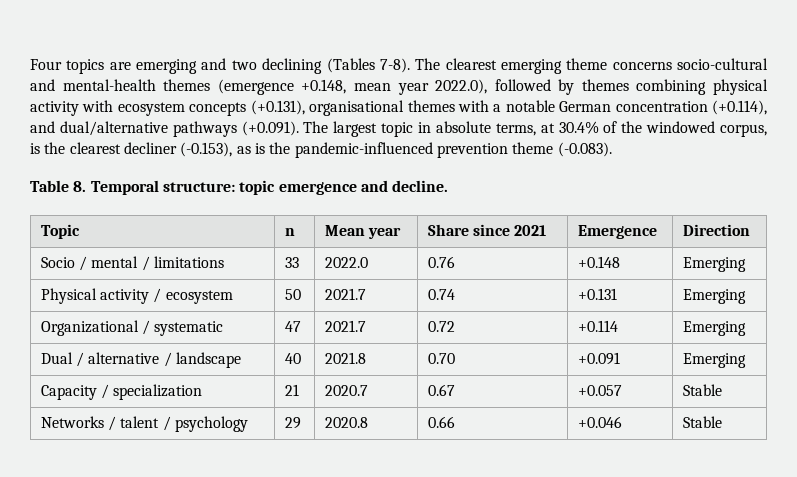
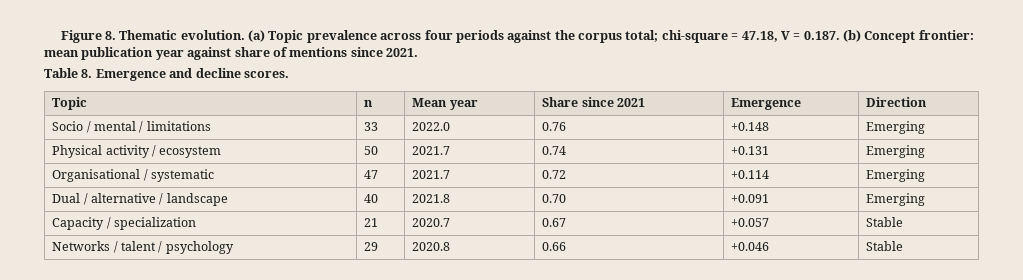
- Four topics are emerging and two declining (Tables 7-8). The clearest emerging theme concerns socio-cultural and mental-health themes (emergence +0.148, mean year 2022.0), followed by themes combining physical activity with ecosystem concepts (+0.131), organisational themes with a notable German concentration (+0.114), and dual/alternative pathways (+0.091). The largest topic in absolute terms, at 30.4% of the windowed corpus, is the clearest decliner (-0.153), as is the pandemic-influenced prevention theme (-0.083).
- Table 8. Temporal structure: topic emergence and decline.
+ Figure 8. Thematic evolution. (a) Topic prevalence across four periods against the corpus total; chi-square = 47.18, V = 0.187. (b) Concept frontier: mean publication year against share of mentions since 2021.
+ Table 8. Emergence and decline scores.
- Organizational / systematic | 47 | 2021.7 | 0.72 | +0.114 | Emerging
+ Organisational / systematic | 47 | 2021.7 | 0.72 | +0.114 | Emerging

